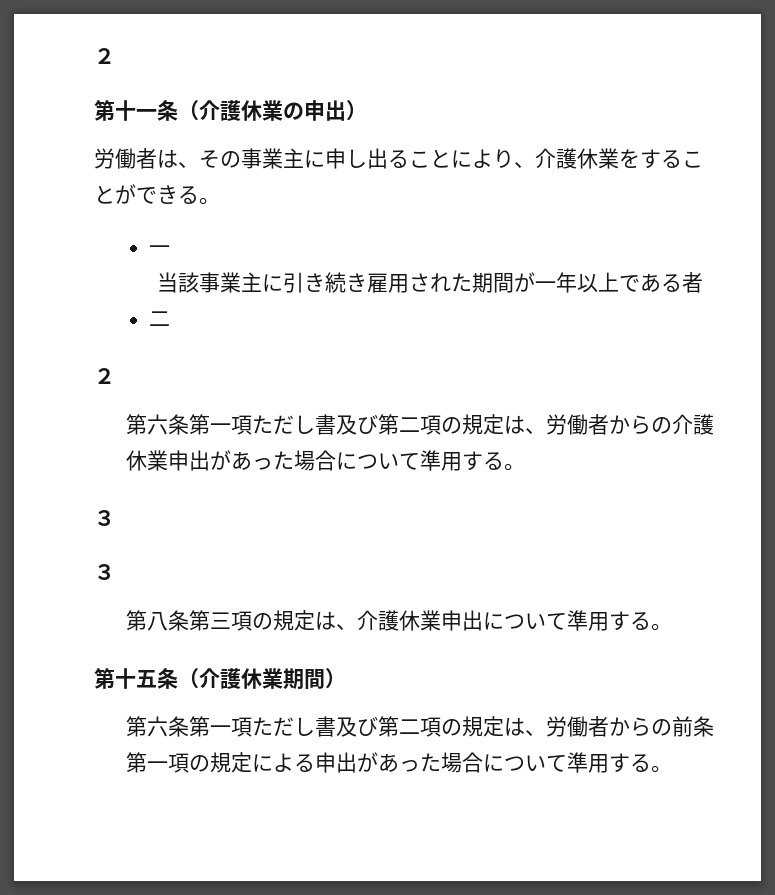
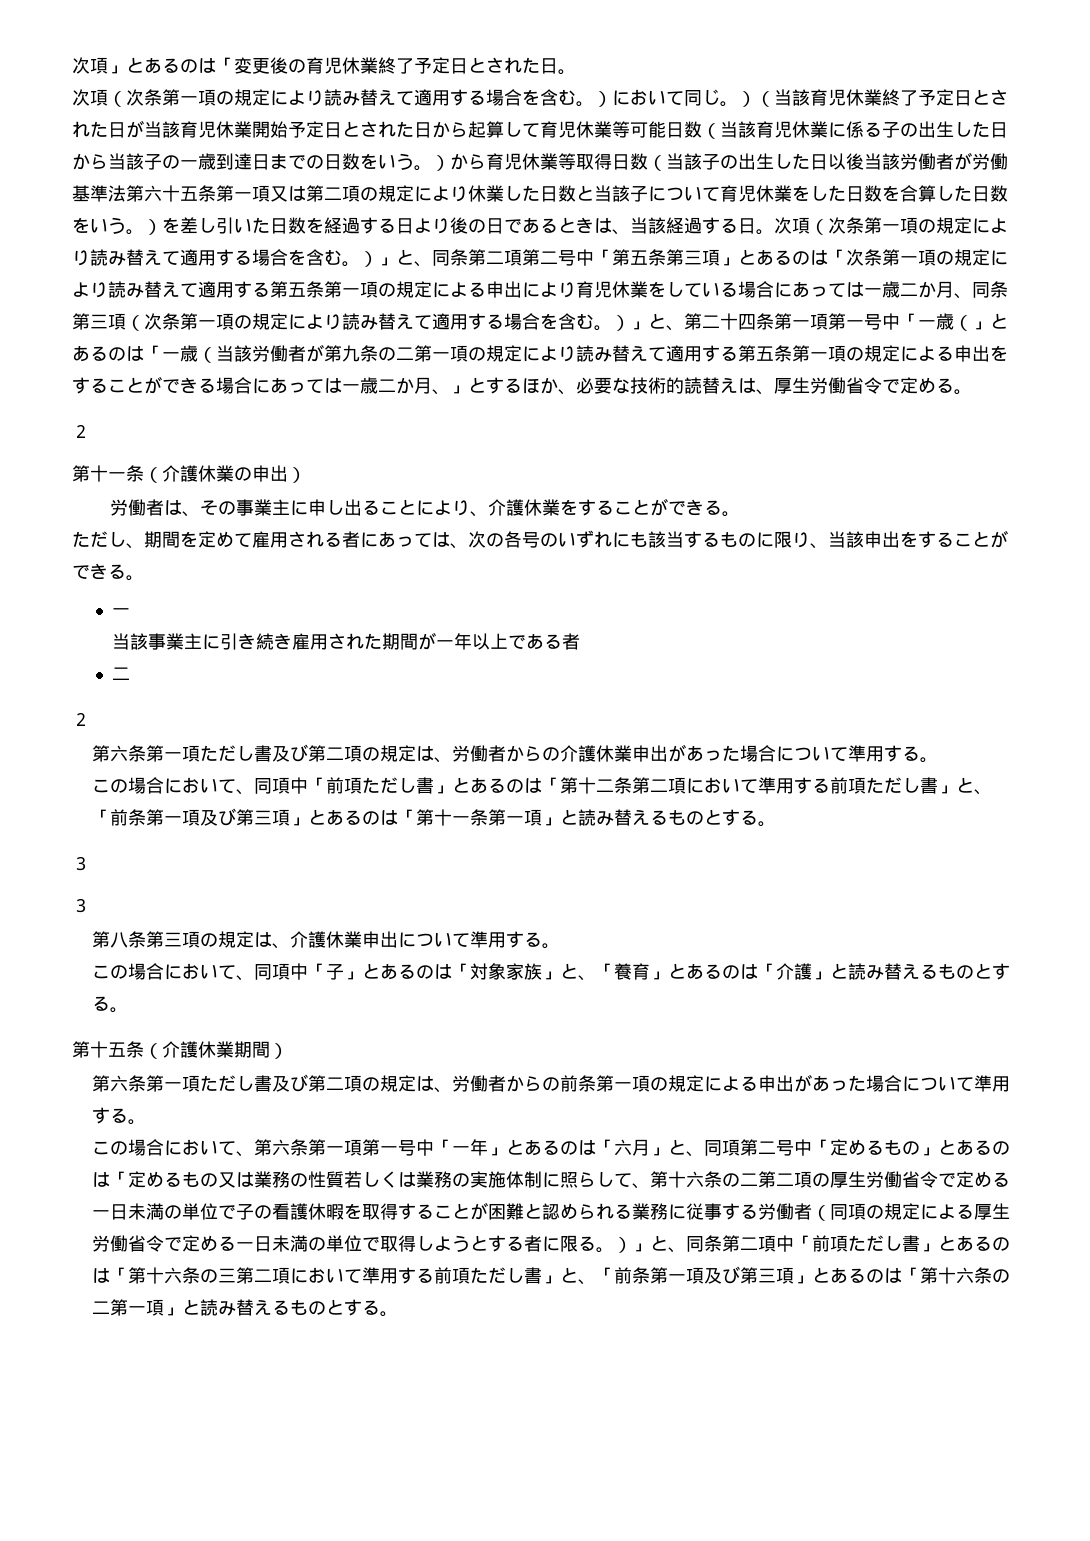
+ 次項」とあるのは「変更後の育児休業終了予定日とされた日。
+ 次項（次条第一項の規定により読み替えて適用する場合を含む。）において同じ。）（当該育児休業終了予定日とされた日が当該育児休業開始予定日とされた日から起算して育児休業等可能日数（当該育児休業に係る子の出生した日から当該子の一歳到達日までの日数をいう。）から育児休業等取得日数（当該子の出生した日以後当該労働者が労働基準法第六十五条第一項又は第二項の規定により休業した日数と当該子について育児休業をした日数を合算した日数をいう。）を差し引いた日数を経過する日より後の日であるときは、当該経過する日。次項（次条第一項の規定により読み替えて適用する場合を含む。）」と、同条第二項第二号中「第五条第三項」とあるのは「次条第一項の規定により読み替えて適用する第五条第一項の規定による申出により育児休業をしている場合にあっては一歳二か月、同条第三項（次条第一項の規定により読み替えて適用する場合を含む。）」と、第二十四条第一項第一号中「一歳（」とあるのは「一歳（当該労働者が第九条の二第一項の規定により読み替えて適用する第五条第一項の規定による申出をすることができる場合にあっては一歳二か月、」とするほか、必要な技術的読替えは、厚生労働省令で定める。
+ ただし、期間を定めて雇用される者にあっては、次の各号のいずれにも該当するものに限り、当該申出をすることができる。
+ この場合において、同項中「前項ただし書」とあるのは「第十二条第二項において準用する前項ただし書」と、「前条第一項及び第三項」とあるのは「第十一条第一項」と読み替えるものとする。
+ この場合において、同項中「子」とあるのは「対象家族」と、「養育」とあるのは「介護」と読み替えるものとする。
+ この場合において、第六条第一項第一号中「一年」とあるのは「六月」と、同項第二号中「定めるもの」とあるのは「定めるもの又は業務の性質若しくは業務の実施体制に照らして、第十六条の二第二項の厚生労働省令で定める一日未満の単位で子の看護休暇を取得することが困難と認められる業務に従事する労働者（同項の規定による厚生労働省令で定める一日未満の単位で取得しようとする者に限る。）」と、同条第二項中「前項ただし書」とあるのは「第十六条の三第二項において準用する前項ただし書」と、「前条第一項及び第三項」とあるのは「第十六条の二第一項」と読み替えるものとする。

